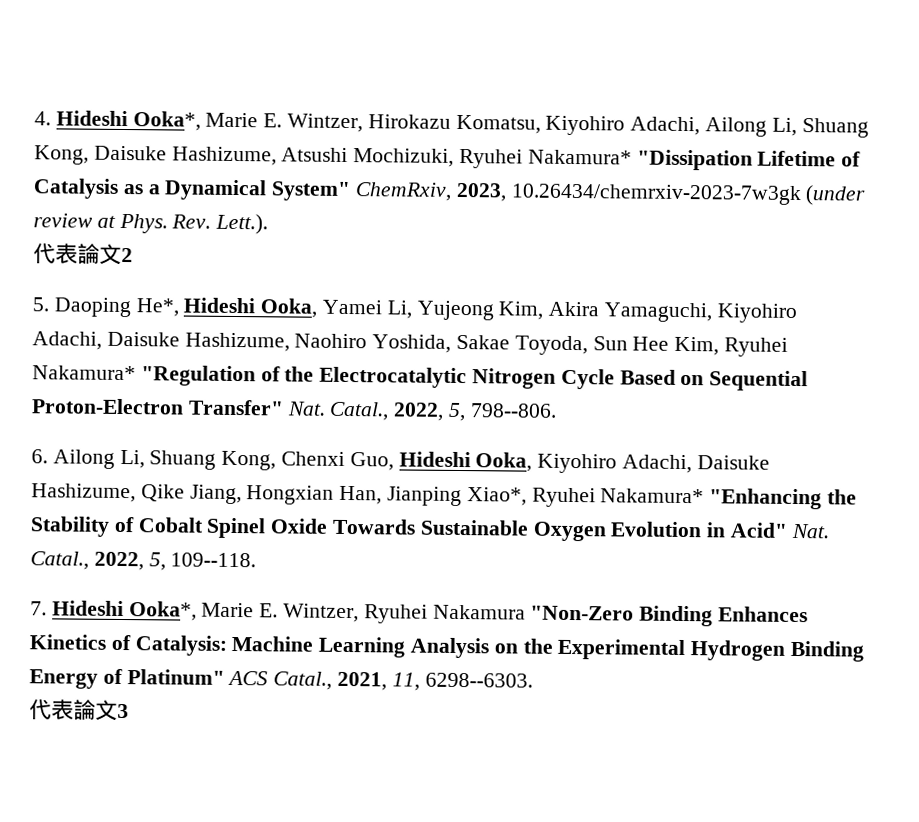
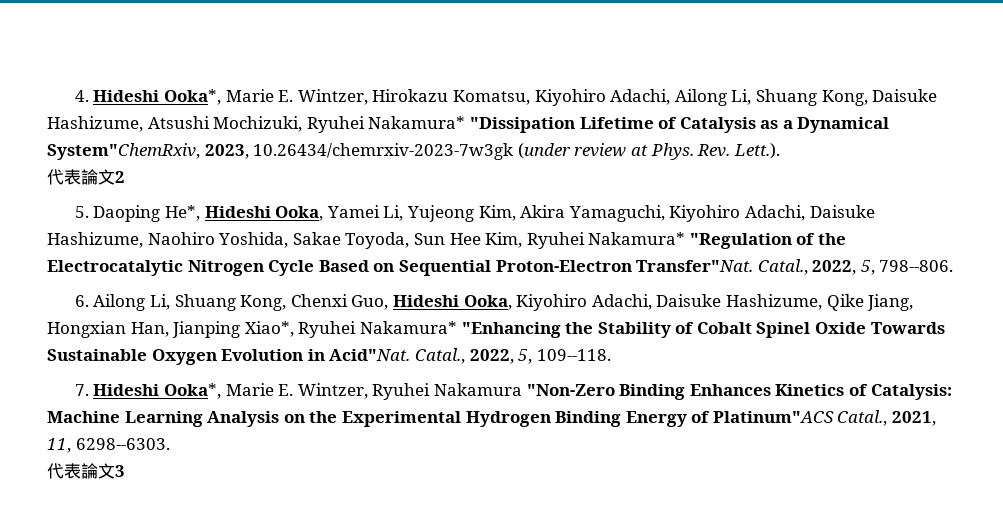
- 4. Hideshi Ooka*, Marie E. Wintzer, Hirokazu Komatsu, Kiyohiro Adachi, Ailong Li, Shuang Kong, Daisuke Hashizume, Atsushi Mochizuki, Ryuhei Nakamura* "Dissipation Lifetime of Catalysis as a Dynamical System" ChemRxiv, 2023, 10.26434/chemrxiv-2023-7w3gk (under review at Phys.
+ 4. Hideshi Ooka*, Marie E. Wintzer, Hirokazu Komatsu, Kiyohiro Adachi, Ailong Li, Shuang Kong, Daisuke Hashizume, Atsushi Mochizuki, Ryuhei Nakamura* "Dissipation Lifetime of Catalysis as a Dynamical System"ChemRxiv, 2023, 10.26434/chemrxiv-2023-7w3gk (under review at Phys.
- 5. Daoping He*, Hideshi Ooka, Yamei Li, Yujeong Kim, Akira Yamaguchi, Kiyohiro Adachi, Daisuke Hashizume, Naohiro Yoshida, Sakae Toyoda, Sun Hee Kim, Ryuhei Nakamura* "Regulation of the Electrocatalytic Nitrogen Cycle Based on Sequential Proton-Electron Transfer" Nat. Catal., 2022, 5, 798--806.
+ 5. Daoping He*, Hideshi Ooka, Yamei Li, Yujeong Kim, Akira Yamaguchi, Kiyohiro Adachi, Daisuke Hashizume, Naohiro Yoshida, Sakae Toyoda, Sun Hee Kim, Ryuhei Nakamura* "Regulation of the Electrocatalytic Nitrogen Cycle Based on Sequential Proton-Electron Transfer"Nat. Catal., 2022, 5, 798--806.
- 6. Ailong Li, Shuang Kong, Chenxi Guo, Hideshi Ooka, Kiyohiro Adachi, Daisuke Hashizume, Qike Jiang, Hongxian Han, Jianping Xiao*, Ryuhei Nakamura* "Enhancing the Stability of Cobalt Spinel Oxide Towards Sustainable Oxygen Evolution in Acid" Nat. Catal., 2022, 5, 109--118.
+ 6. Ailong Li, Shuang Kong, Chenxi Guo, Hideshi Ooka, Kiyohiro Adachi, Daisuke Hashizume, Qike Jiang, Hongxian Han, Jianping Xiao*, Ryuhei Nakamura* "Enhancing the Stability of Cobalt Spinel Oxide Towards Sustainable Oxygen Evolution in Acid"Nat. Catal., 2022, 5, 109--118.
- 7. Hideshi Ooka*, Marie E. Wintzer, Ryuhei Nakamura "Non-Zero Binding Enhances Kinetics of Catalysis: Machine Learning Analysis on the Experimental Hydrogen Binding Energy of Platinum" ACS Catal., 2021, 11, 6298--6303.
+ 7. Hideshi Ooka*, Marie E. Wintzer, Ryuhei Nakamura "Non-Zero Binding Enhances Kinetics of Catalysis: Machine Learning Analysis on the Experimental Hydrogen Binding Energy of Platinum"ACS Catal., 2021, 11, 6298--6303.

